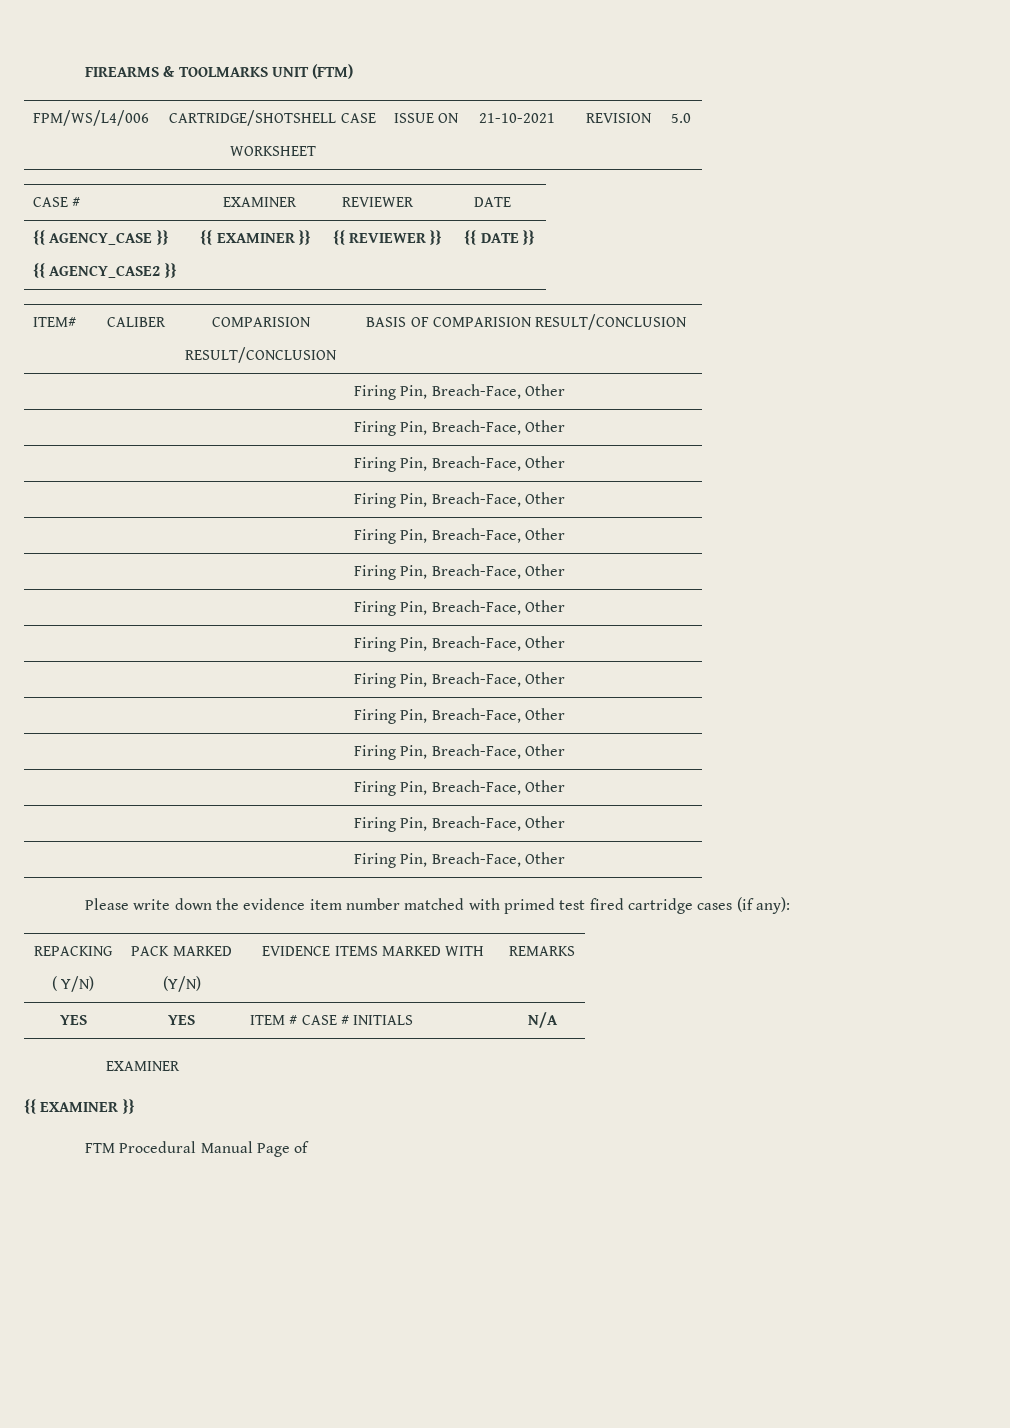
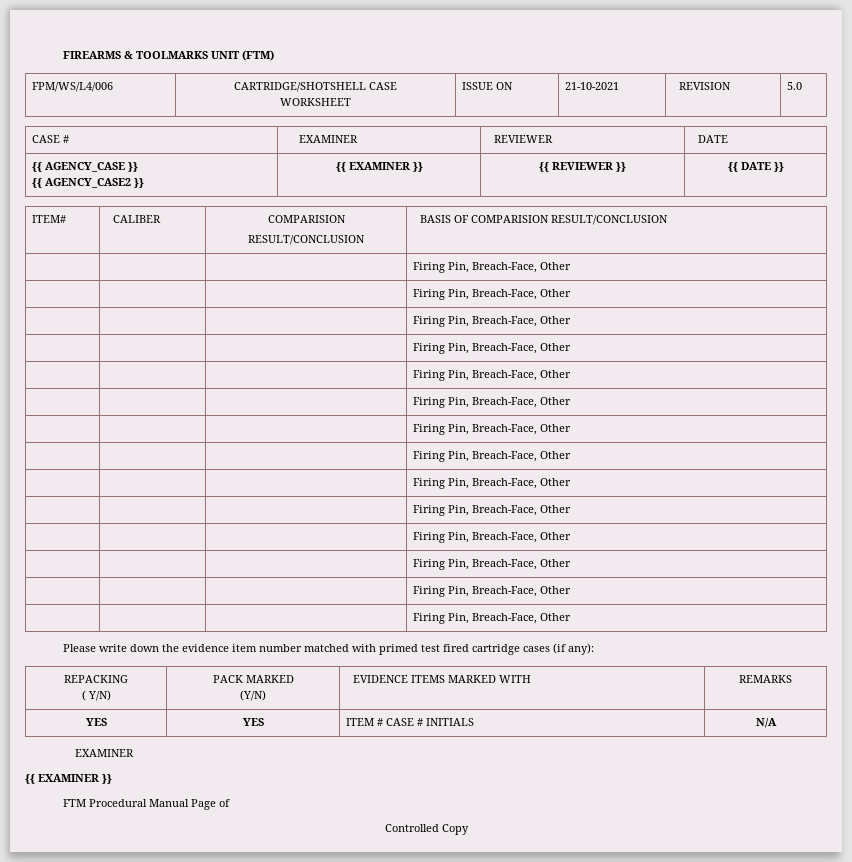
+ Controlled Copy

